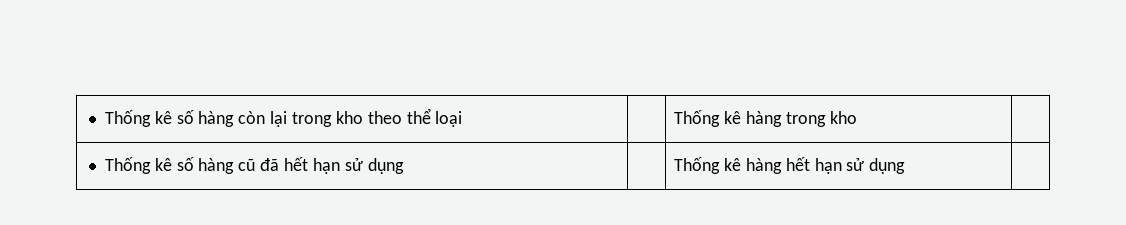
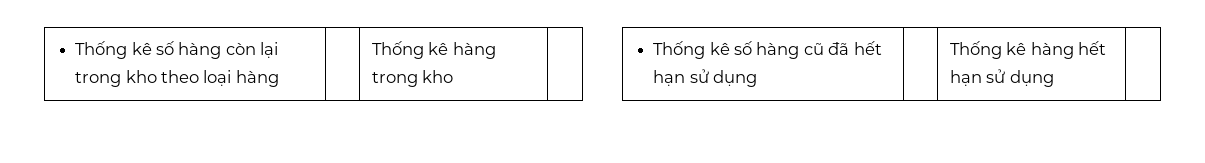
- Thống kê số hàng còn lại trong kho theo thể loại | | Thống kê hàng trong kho |
+ Thống kê số hàng còn lại trong kho theo loại hàng | | Thống kê hàng trong kho |

